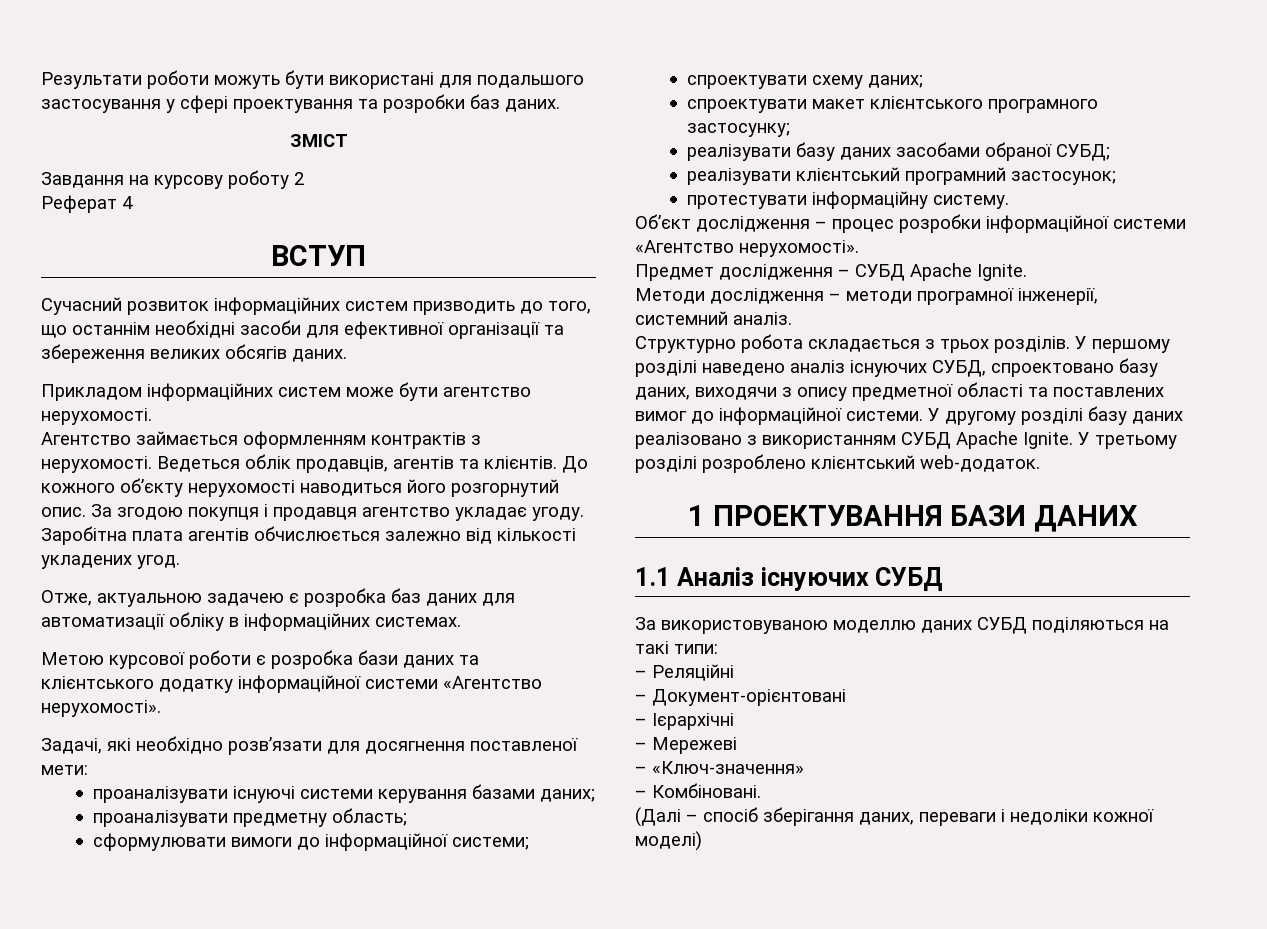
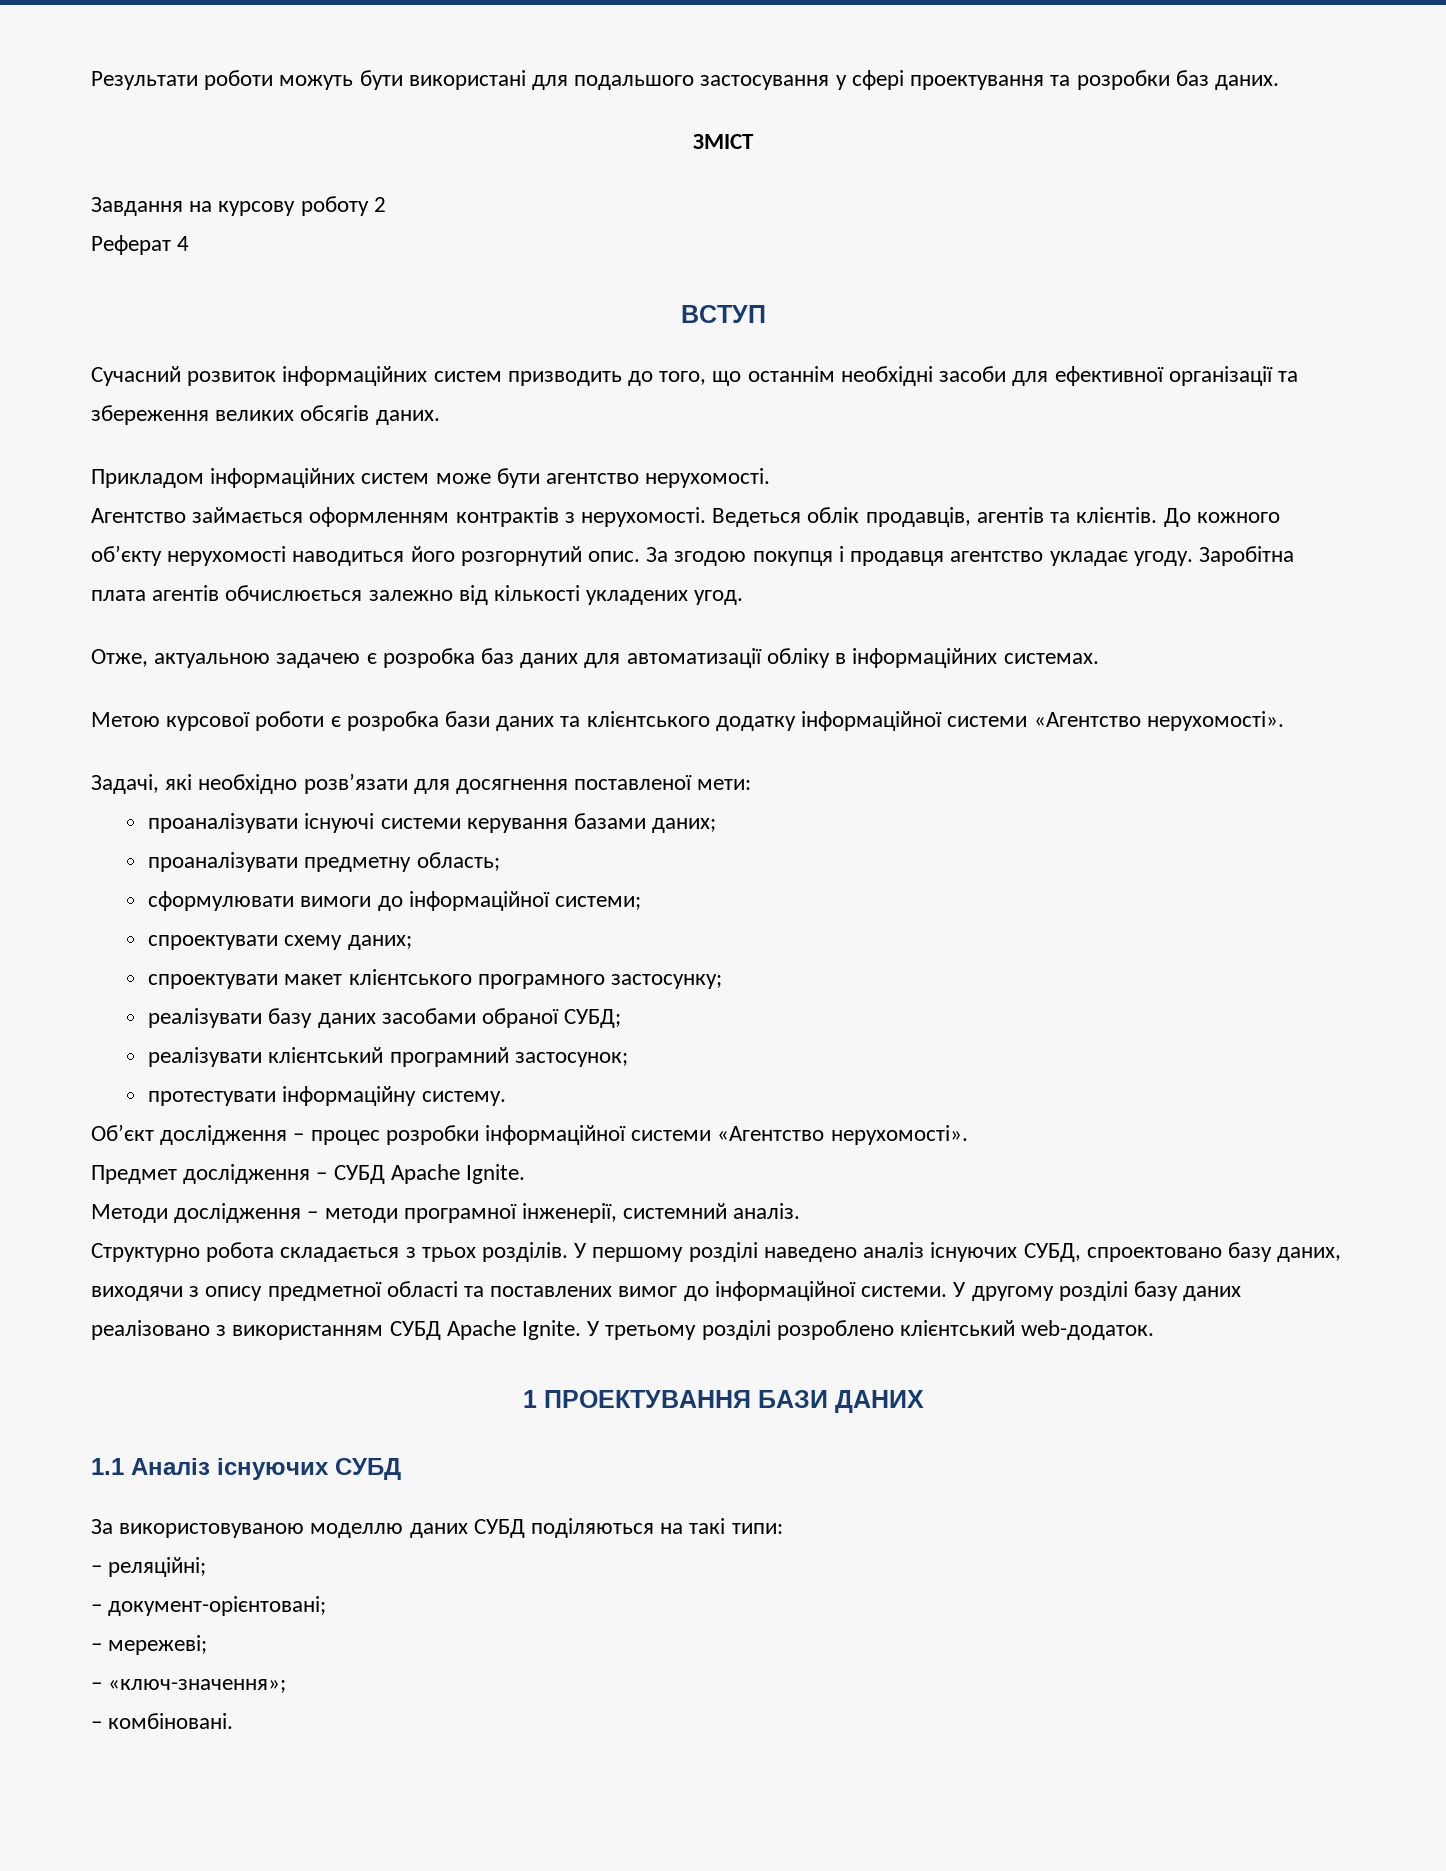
- – Реляційні
- – Документ-орієнтовані
- – Ієрархічні
- – Мережеві
- – «Ключ-значення»
- – Комбіновані.
- (Далі – спосіб зберігання даних, переваги і недоліки кожної моделі)
+ – реляційні;
+ – документ-орієнтовані;
+ – мережеві;
+ – «ключ-значення»;
+ – комбіновані.

